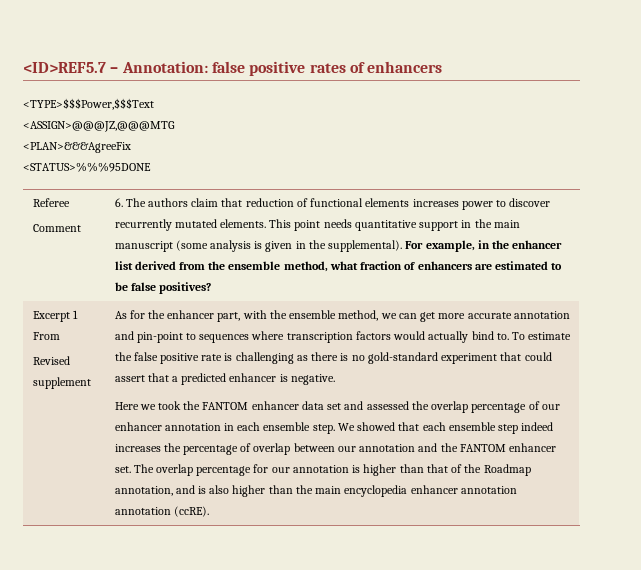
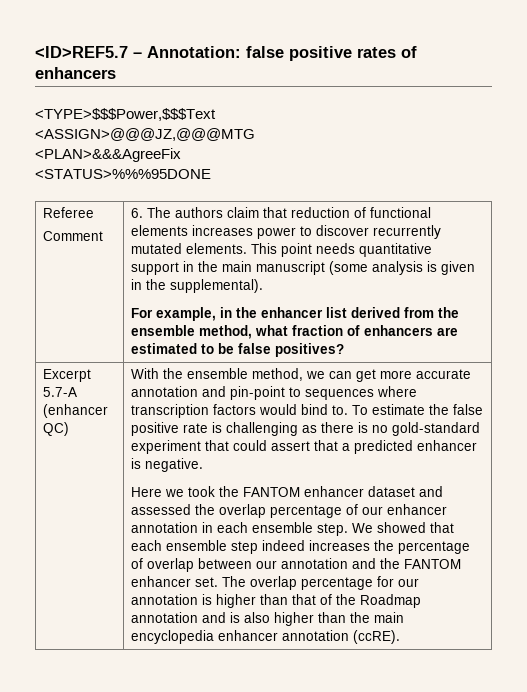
- This point needs quantitative support in the main manuscript (some analysis is given in the supplemental). For example, in the enhancer list derived from the ensemble method, what fraction of enhancers are estimated to be false positives?
+ This point needs quantitative support in the main manuscript (some analysis is given in the supplemental).
+ For example, in the enhancer list derived from the ensemble method, what fraction of enhancers are estimated to be false positives?
- Excerpt 1 From
- Revised supplement | As for the enhancer part, with the ensemble method, we can get more accurate annotation and pin-point to sequences where transcription factors would actually bind to.
+ Excerpt 5.7-A (enhancer QC) | With the ensemble method, we can get more accurate annotation and pin-point to sequences where transcription factors would bind to.
- Here we took the FANTOM enhancer data set and assessed the overlap percentage of our enhancer annotation in each ensemble step.
+ Here we took the FANTOM enhancer dataset and assessed the overlap percentage of our enhancer annotation in each ensemble step.
- The overlap percentage for our annotation is higher than that of the Roadmap annotation, and is also higher than the main encyclopedia enhancer annotation annotation (ccRE).
+ The overlap percentage for our annotation is higher than that of the Roadmap annotation and is also higher than the main encyclopedia enhancer annotation (ccRE).

